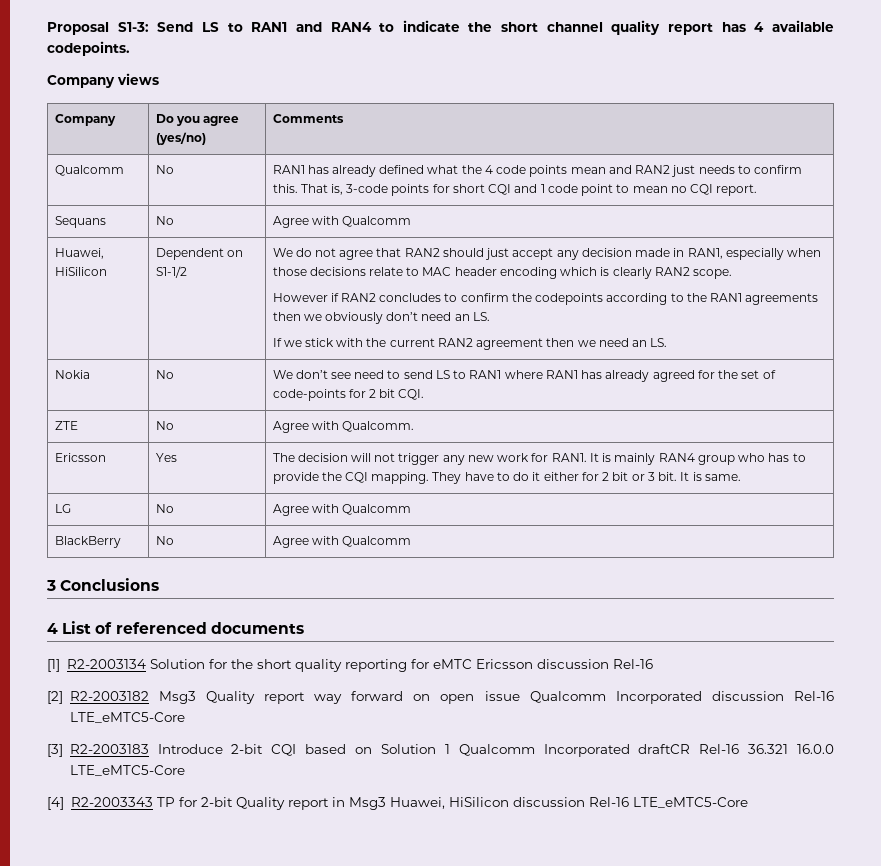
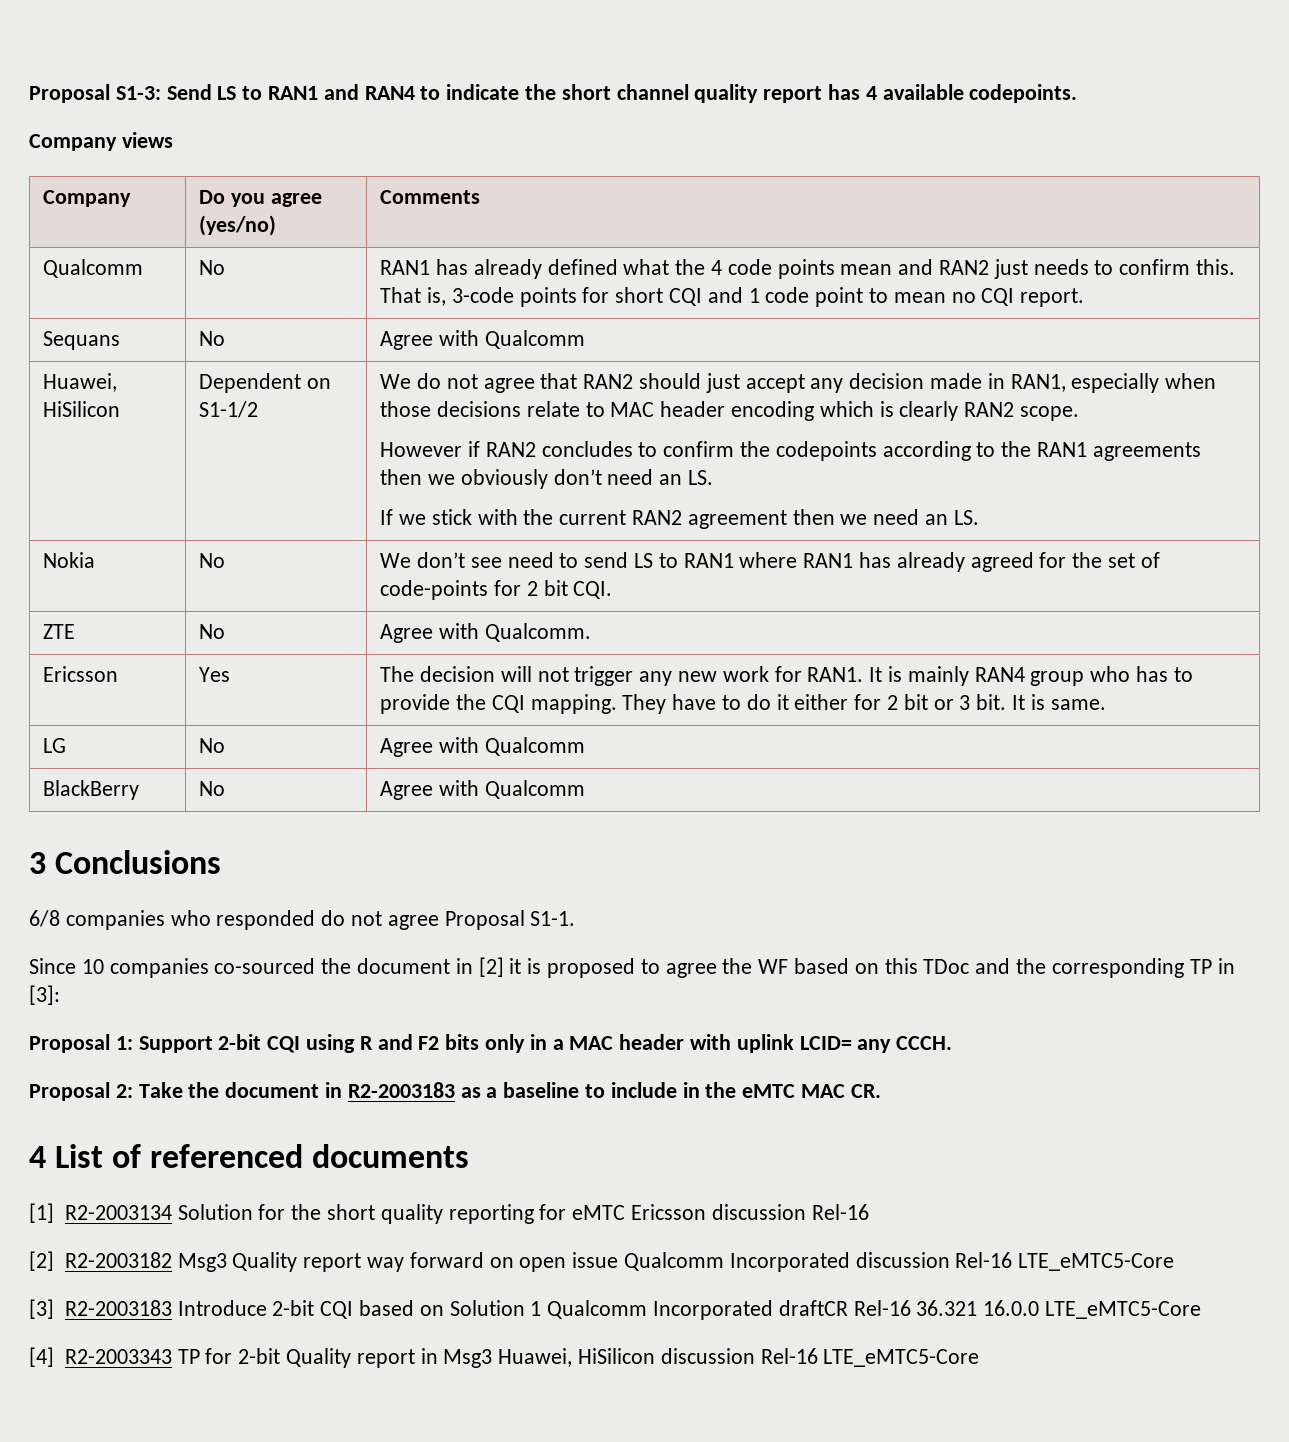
+ 6/8 companies who responded do not agree Proposal S1-1.
+ Since 10 companies co-sourced the document in [2] it is proposed to agree the WF based on this TDoc and the corresponding TP in [3]:
+ Proposal 1: Support 2-bit CQI using R and F2 bits only in a MAC header with uplink LCID= any CCCH.
+ Proposal 2: Take the document in R2-2003183 as a baseline to include in the eMTC MAC CR.

